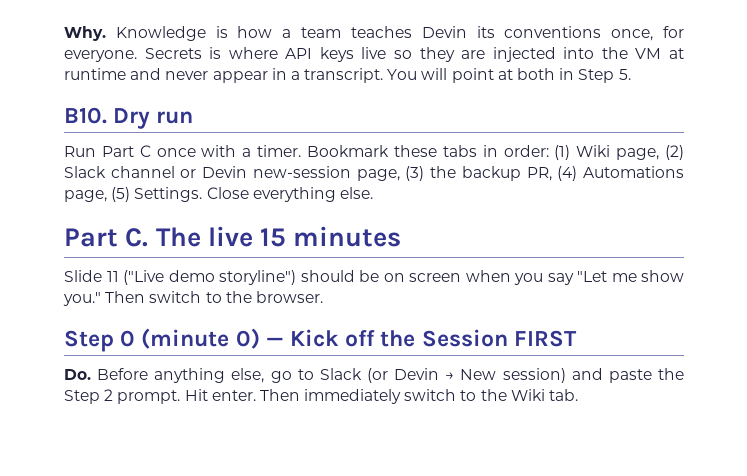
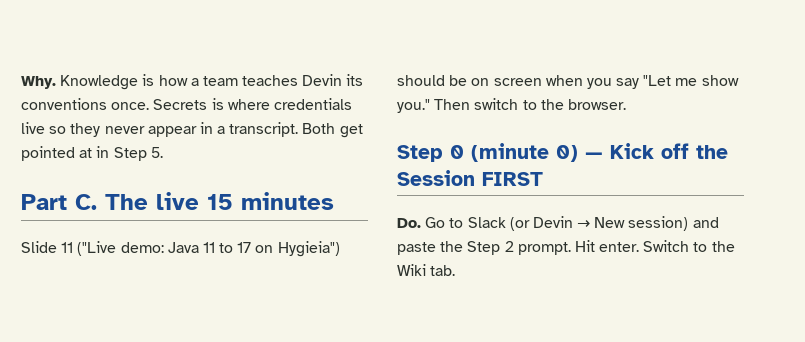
- Why. Knowledge is how a team teaches Devin its conventions once, for everyone.
+ Why. Knowledge is how a team teaches Devin its conventions once.
- Secrets is where API keys live so they are injected into the VM at runtime and never appear in a transcript.
+ Secrets is where credentials live so they never appear in a transcript.
- You will point at both in Step 5.
- B10. Dry run
- Run Part C once with a timer. Bookmark these tabs in order: (1) Wiki page, (2) Slack channel or Devin new-session page, (3) the backup PR, (4) Automations page, (5) Settings. Close everything else.
+ Both get pointed at in Step 5.
- Slide 11 ("Live demo storyline") should be on screen when you say "Let me show you."
+ Slide 11 ("Live demo: Java 11 to 17 on Hygieia") should be on screen when you say "Let me show you."
- Do. Before anything else, go to Slack (or Devin → New session) and paste the Step 2 prompt.
+ Do. Go to Slack (or Devin → New session) and paste the Step 2 prompt.
- Then immediately switch to the Wiki tab.
+ Switch to the Wiki tab.

